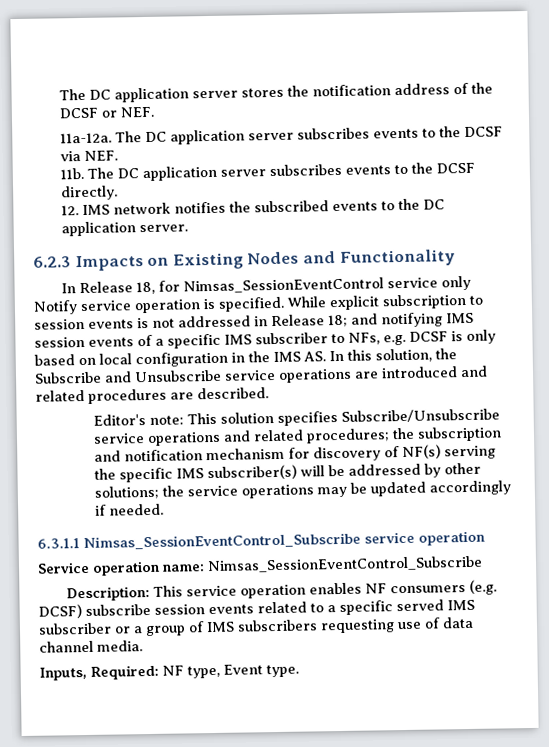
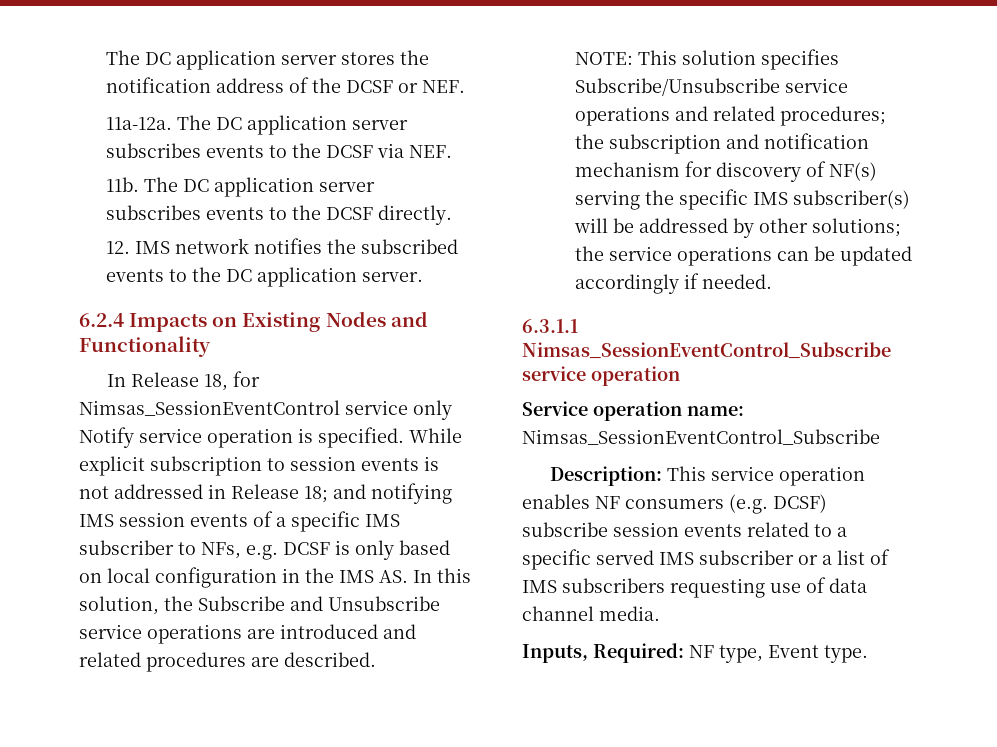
- 6.2.3 Impacts on Existing Nodes and Functionality
+ 6.2.4 Impacts on Existing Nodes and Functionality
- Editor's note: This solution specifies Subscribe/Unsubscribe service operations and related procedures; the subscription and notification mechanism for discovery of NF(s) serving the specific IMS subscriber(s) will be addressed by other solutions; the service operations may be updated accordingly if needed.
+ NOTE: This solution specifies Subscribe/Unsubscribe service operations and related procedures; the subscription and notification mechanism for discovery of NF(s) serving the specific IMS subscriber(s) will be addressed by other solutions; the service operations can be updated accordingly if needed.
- Description: This service operation enables NF consumers (e.g. DCSF) subscribe session events related to a specific served IMS subscriber or a group of IMS subscribers requesting use of data channel media.
+ Description: This service operation enables NF consumers (e.g. DCSF) subscribe session events related to a specific served IMS subscriber or a list of IMS subscribers requesting use of data channel media.

